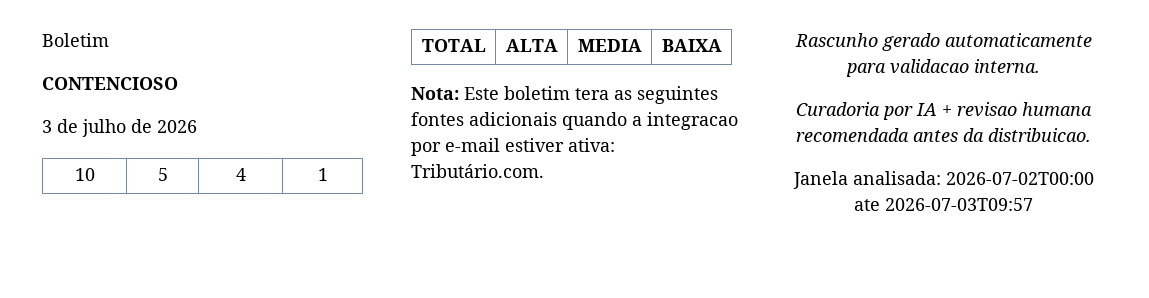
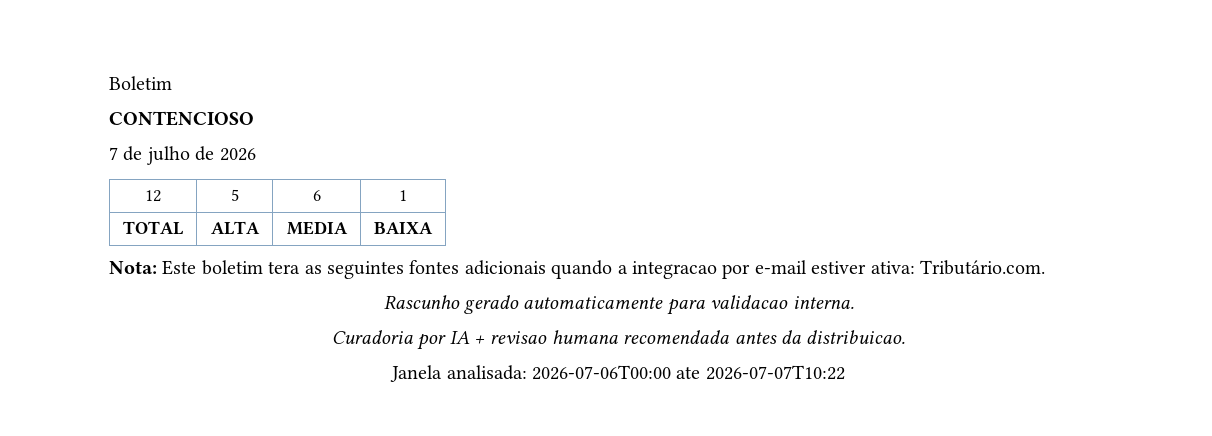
- 3 de julho de 2026
+ 7 de julho de 2026
- 10 | 5 | 4 | 1
+ 12 | 5 | 6 | 1
- Janela analisada: 2026-07-02T00:00 ate 2026-07-03T09:57
+ Janela analisada: 2026-07-06T00:00 ate 2026-07-07T10:22

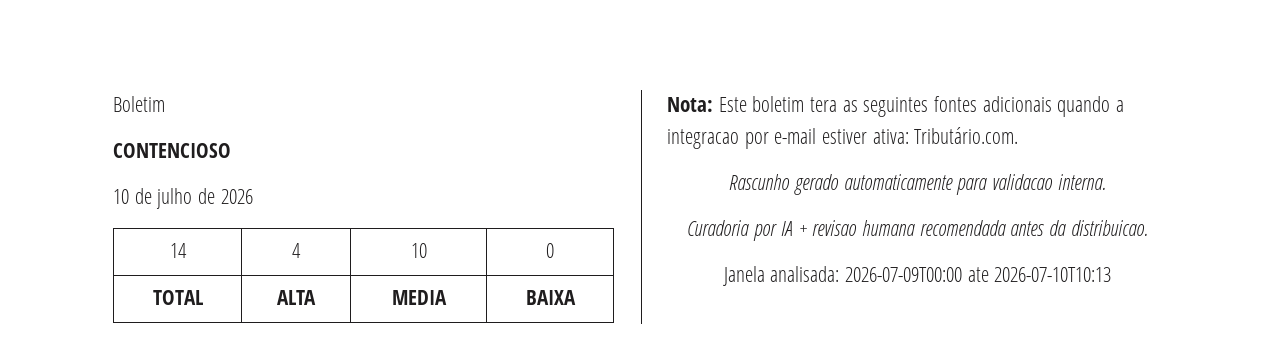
- 7 de julho de 2026
+ 10 de julho de 2026
- 12 | 5 | 6 | 1
+ 14 | 4 | 10 | 0
- Janela analisada: 2026-07-06T00:00 ate 2026-07-07T10:22
+ Janela analisada: 2026-07-09T00:00 ate 2026-07-10T10:13

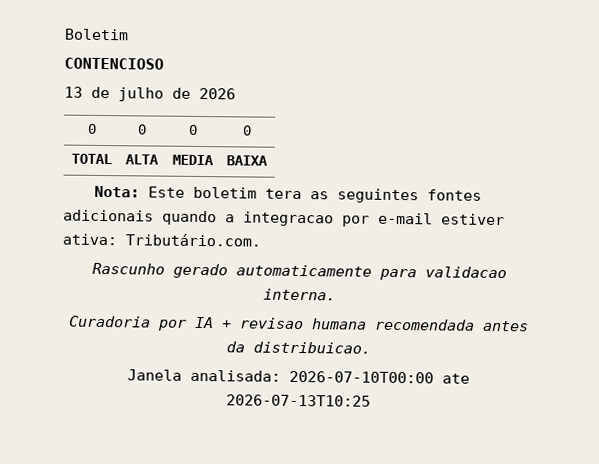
- 10 de julho de 2026
+ 13 de julho de 2026
- 14 | 4 | 10 | 0
+ 0 | 0 | 0 | 0
- Janela analisada: 2026-07-09T00:00 ate 2026-07-10T10:13
+ Janela analisada: 2026-07-10T00:00 ate 2026-07-13T10:25

